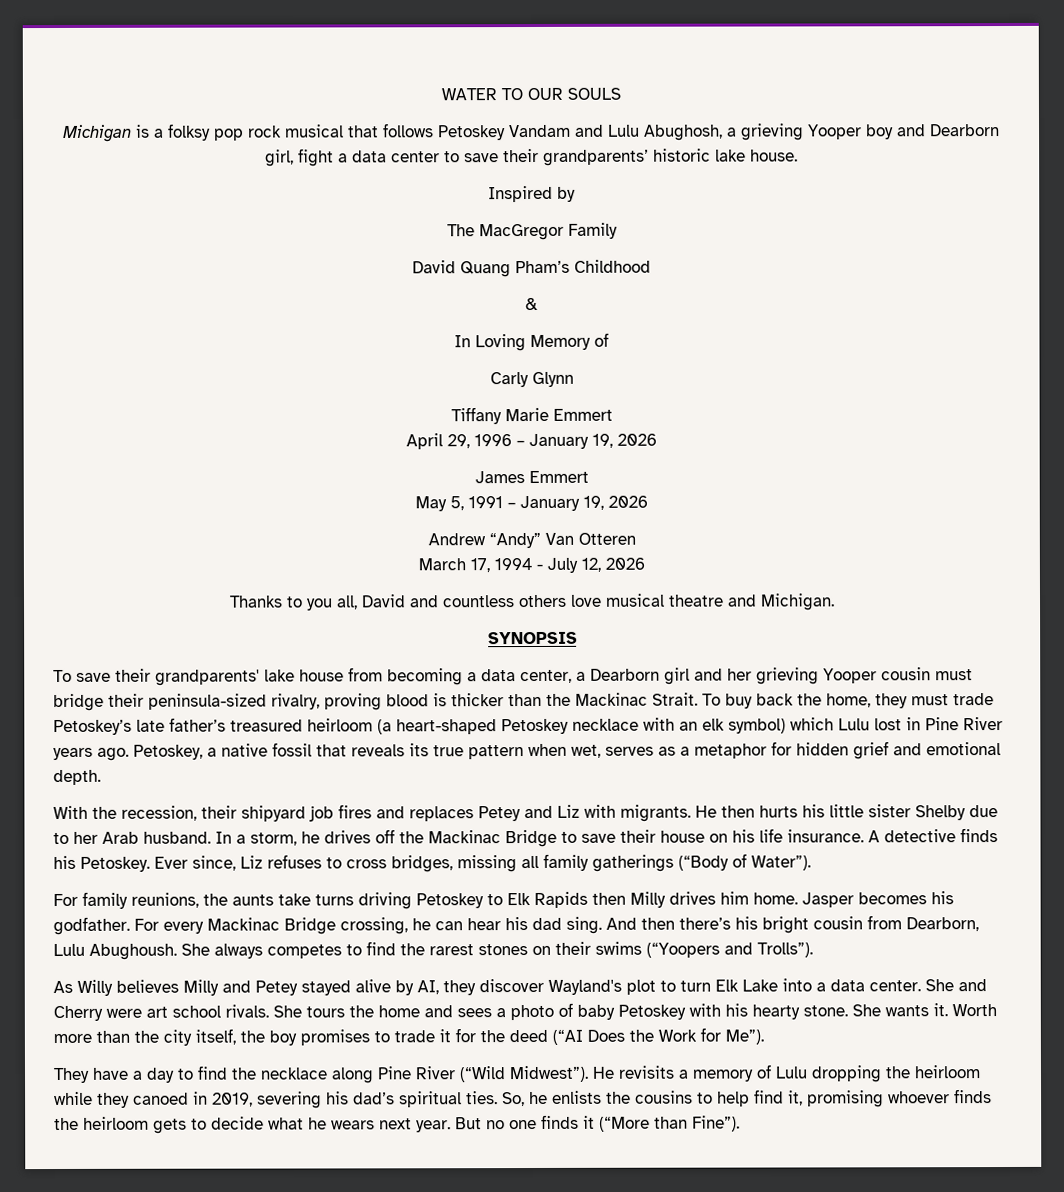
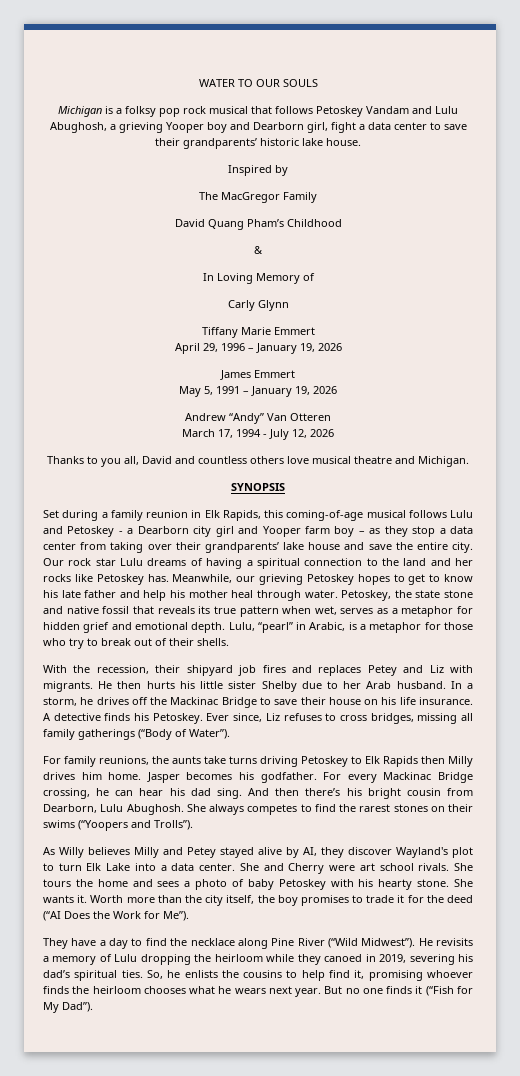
- To save their grandparents' lake house from becoming a data center, a Dearborn girl and her grieving Yooper cousin must bridge their peninsula-sized rivalry, proving blood is thicker than the Mackinac Strait. To buy back the home, they must trade Petoskey’s late father’s treasured heirloom (a heart-shaped Petoskey necklace with an elk symbol) which Lulu lost in Pine River years ago. Petoskey, a native fossil that reveals its true pattern when wet, serves as a metaphor for hidden grief and emotional depth.
+ Set during a family reunion in Elk Rapids, this coming-of-age musical follows Lulu and Petoskey - a Dearborn city girl and Yooper farm boy – as they stop a data center from taking over their grandparents’ lake house and save the entire city. Our rock star Lulu dreams of having a spiritual connection to the land and her rocks like Petoskey has. Meanwhile, our grieving Petoskey hopes to get to know his late father and help his mother heal through water. Petoskey, the state stone and native fossil that reveals its true pattern when wet, serves as a metaphor for hidden grief and emotional depth. Lulu, “pearl” in Arabic, is a metaphor for those who try to break out of their shells.
- And then there’s his bright cousin from Dearborn, Lulu Abughoush.
+ And then there’s his bright cousin from Dearborn, Lulu Abughosh.
- So, he enlists the cousins to help find it, promising whoever finds the heirloom gets to decide what he wears next year.
+ So, he enlists the cousins to help find it, promising whoever finds the heirloom chooses what he wears next year.
- But no one finds it (“More than Fine”).
+ But no one finds it (“Fish for My Dad”).

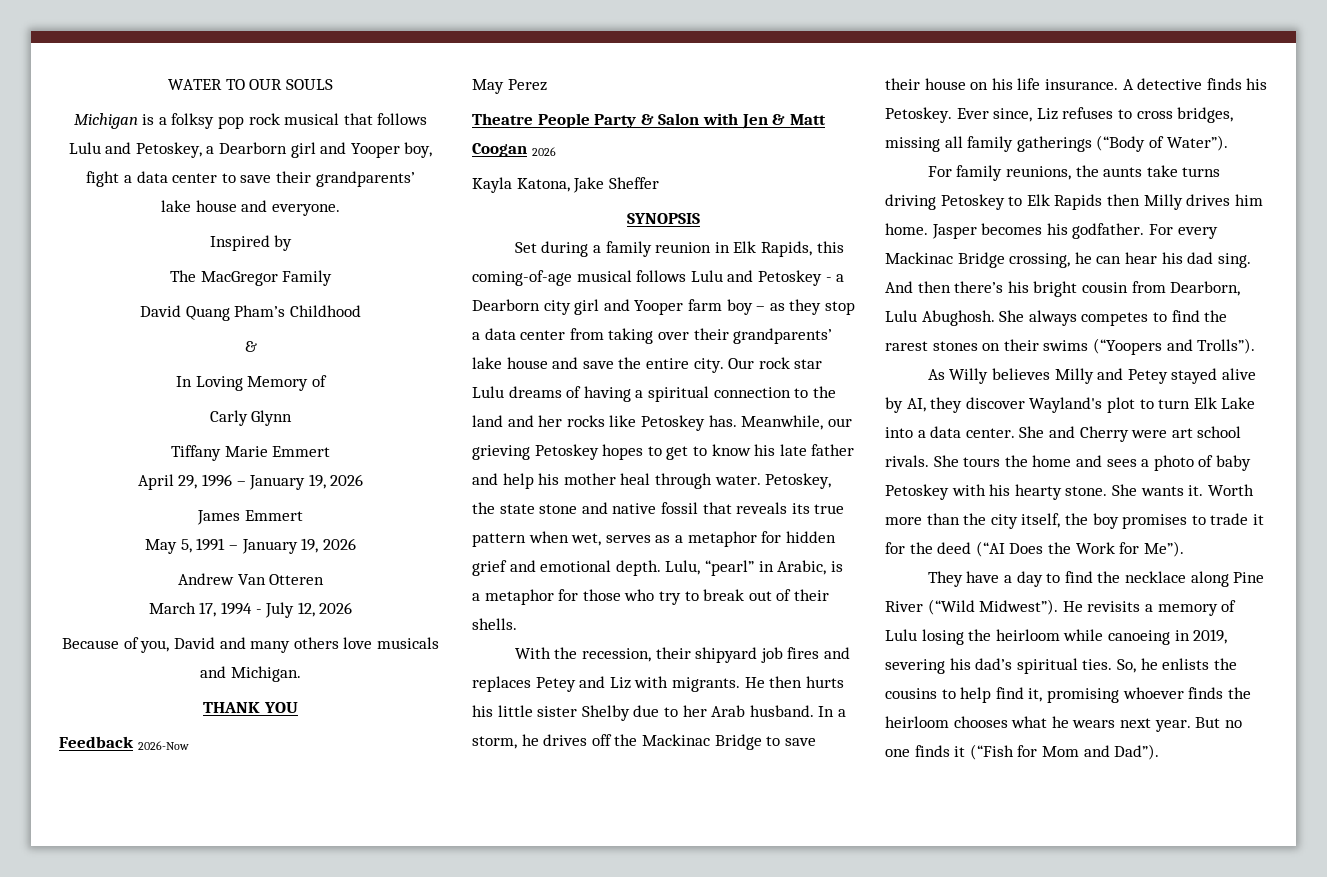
- Michigan is a folksy pop rock musical that follows Petoskey Vandam and Lulu Abughosh, a grieving Yooper boy and Dearborn girl, fight a data center to save their grandparents’ historic lake house.
+ Michigan is a folksy pop rock musical that follows Lulu and Petoskey, a Dearborn girl and Yooper boy, fight a data center to save their grandparents’
+ lake house and everyone.
- Andrew “Andy” Van Otteren
+ Andrew Van Otteren
- Thanks to you all, David and countless others love musical theatre and Michigan.
+ Because of you, David and many others love musicals and Michigan.
+ THANK YOU
+ Feedback 2026-Now
+ May Perez
+ Theatre People Party & Salon with Jen & Matt Coogan 2026
+ Kayla Katona, Jake Sheffer
- He revisits a memory of Lulu dropping the heirloom while they canoed in 2019, severing his dad’s spiritual ties.
+ He revisits a memory of Lulu losing the heirloom while canoeing in 2019, severing his dad’s spiritual ties.
- But no one finds it (“Fish for My Dad”).
+ But no one finds it (“Fish for Mom and Dad”).

